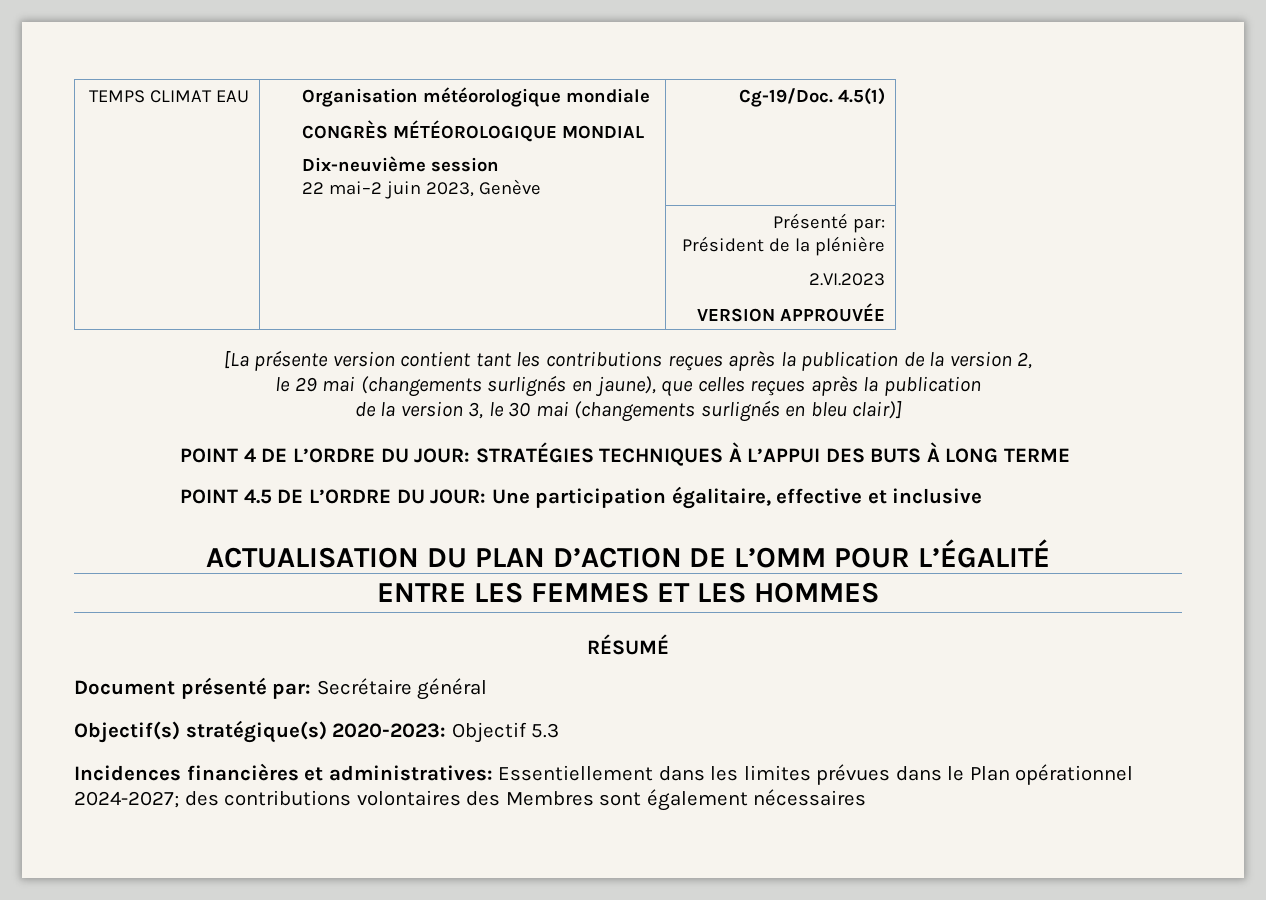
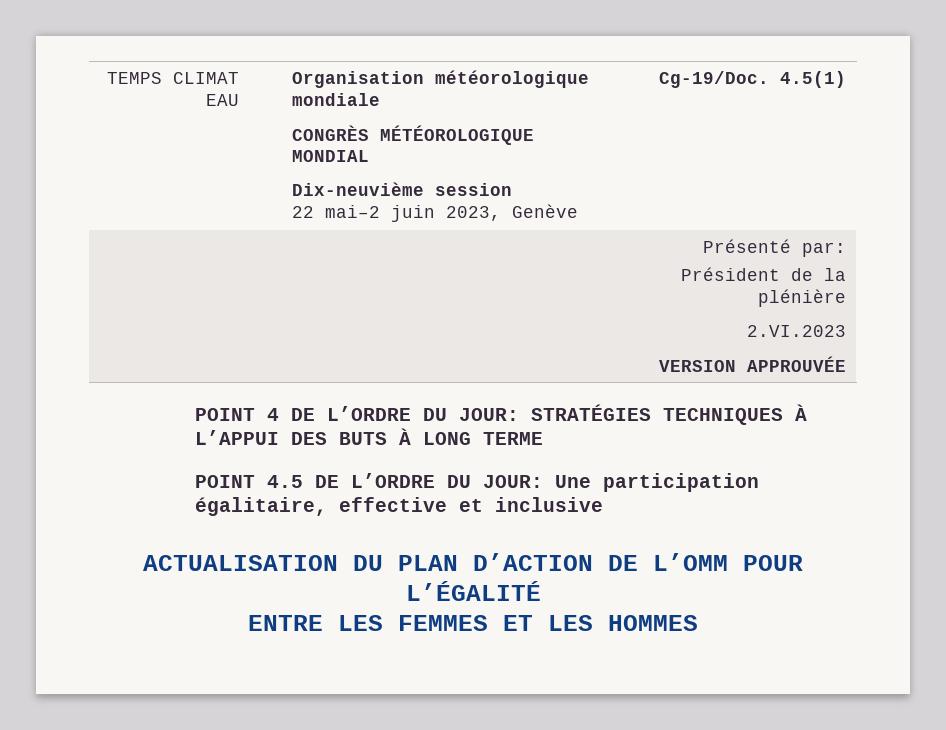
- [La présente version contient tant les contributions reçues après la publication de la version 2,
- le 29 mai (changements surlignés en jaune), que celles reçues après la publication
- de la version 3, le 30 mai (changements surlignés en bleu clair)]
- RÉSUMÉ
- Document présenté par: Secrétaire général
- Objectif(s) stratégique(s) 2020-2023: Objectif 5.3
- Incidences financières et administratives: Essentiellement dans les limites prévues dans le Plan opérationnel 2024-2027; des contributions volontaires des Membres sont également nécessaires

